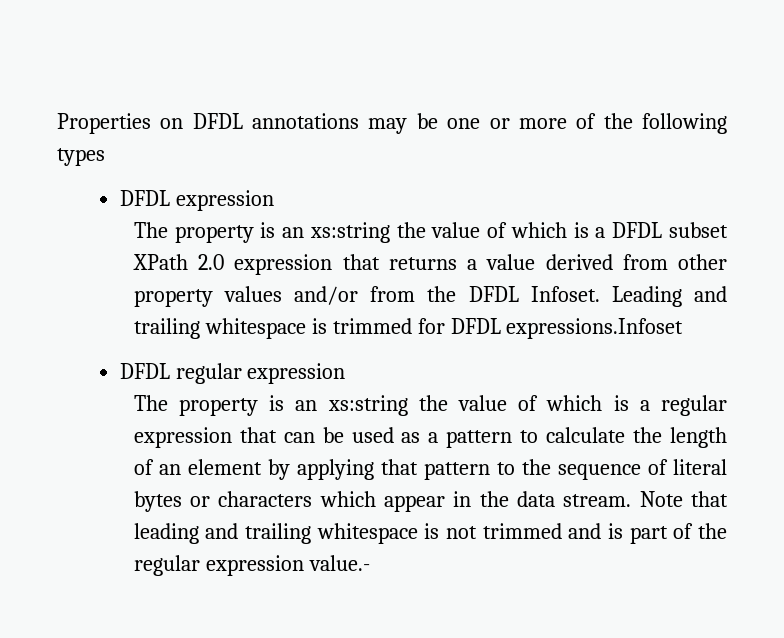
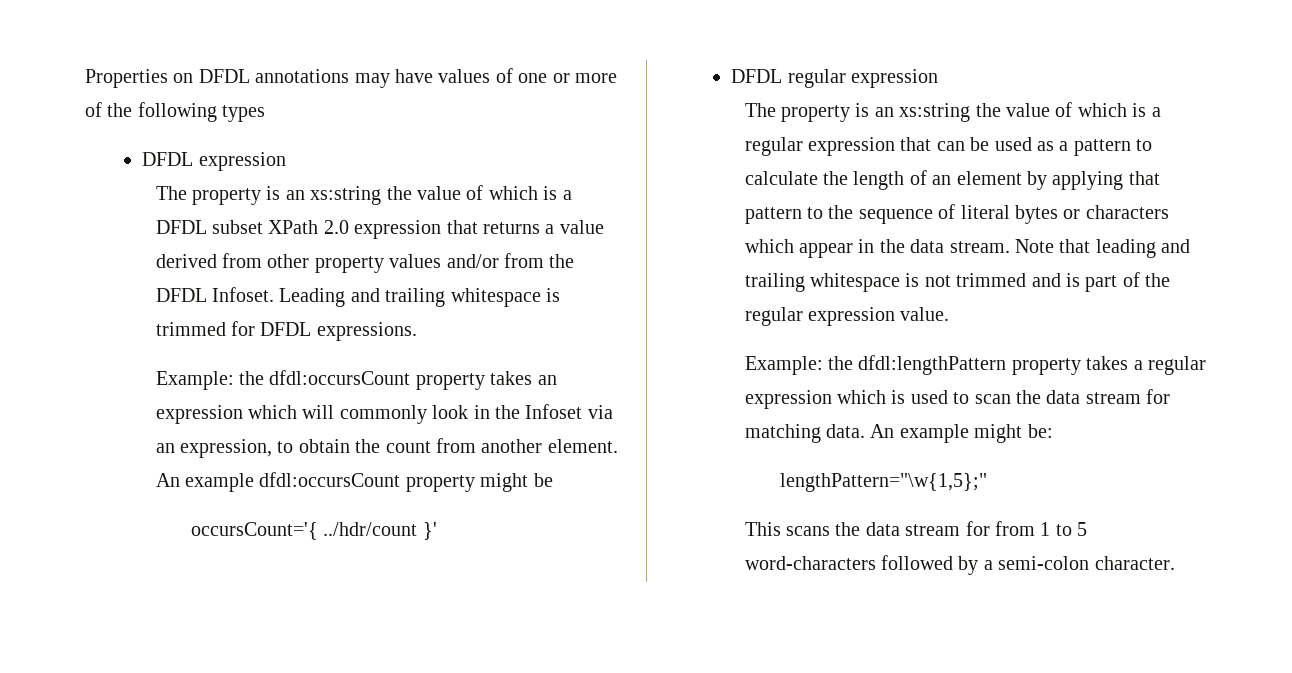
- Properties on DFDL annotations may be one or more of the following types
+ Properties on DFDL annotations may have values of one or more of the following types
- Leading and trailing whitespace is trimmed for DFDL expressions.Infoset
+ Leading and trailing whitespace is trimmed for DFDL expressions.
+ Example: the dfdl:occursCount property takes an expression which will commonly look in the Infoset via an expression, to obtain the count from another element. An example dfdl:occursCount property might be
+ occursCount='{ ../hdr/count }'
- Note that leading and trailing whitespace is not trimmed and is part of the regular expression value.-
+ Note that leading and trailing whitespace is not trimmed and is part of the regular expression value.
+ Example: the dfdl:lengthPattern property takes a regular expression which is used to scan the data stream for matching data. An example might be:
+ lengthPattern="\w{1,5};"
+ This scans the data stream for from 1 to 5 word-characters followed by a semi-colon character.

